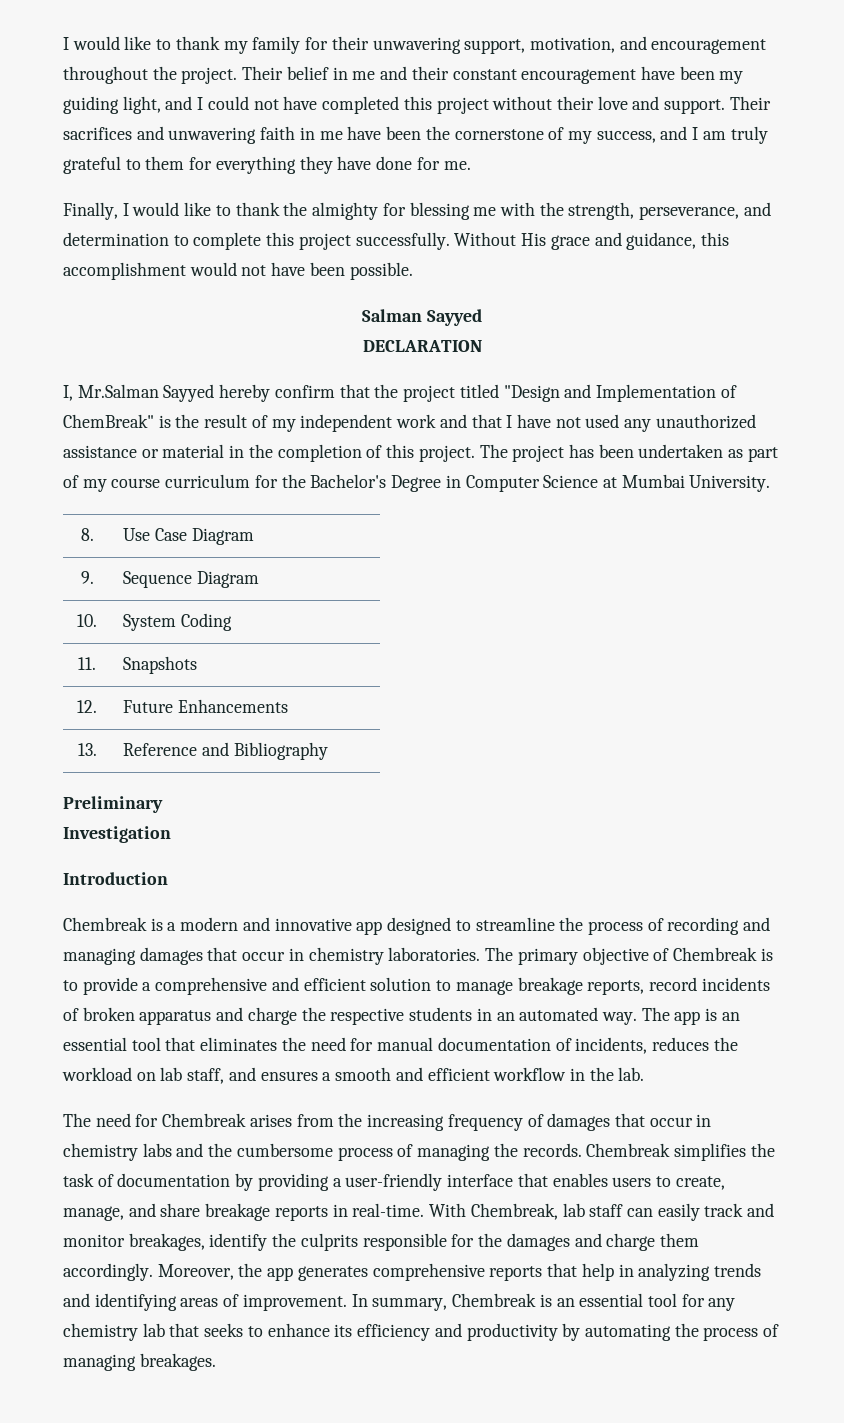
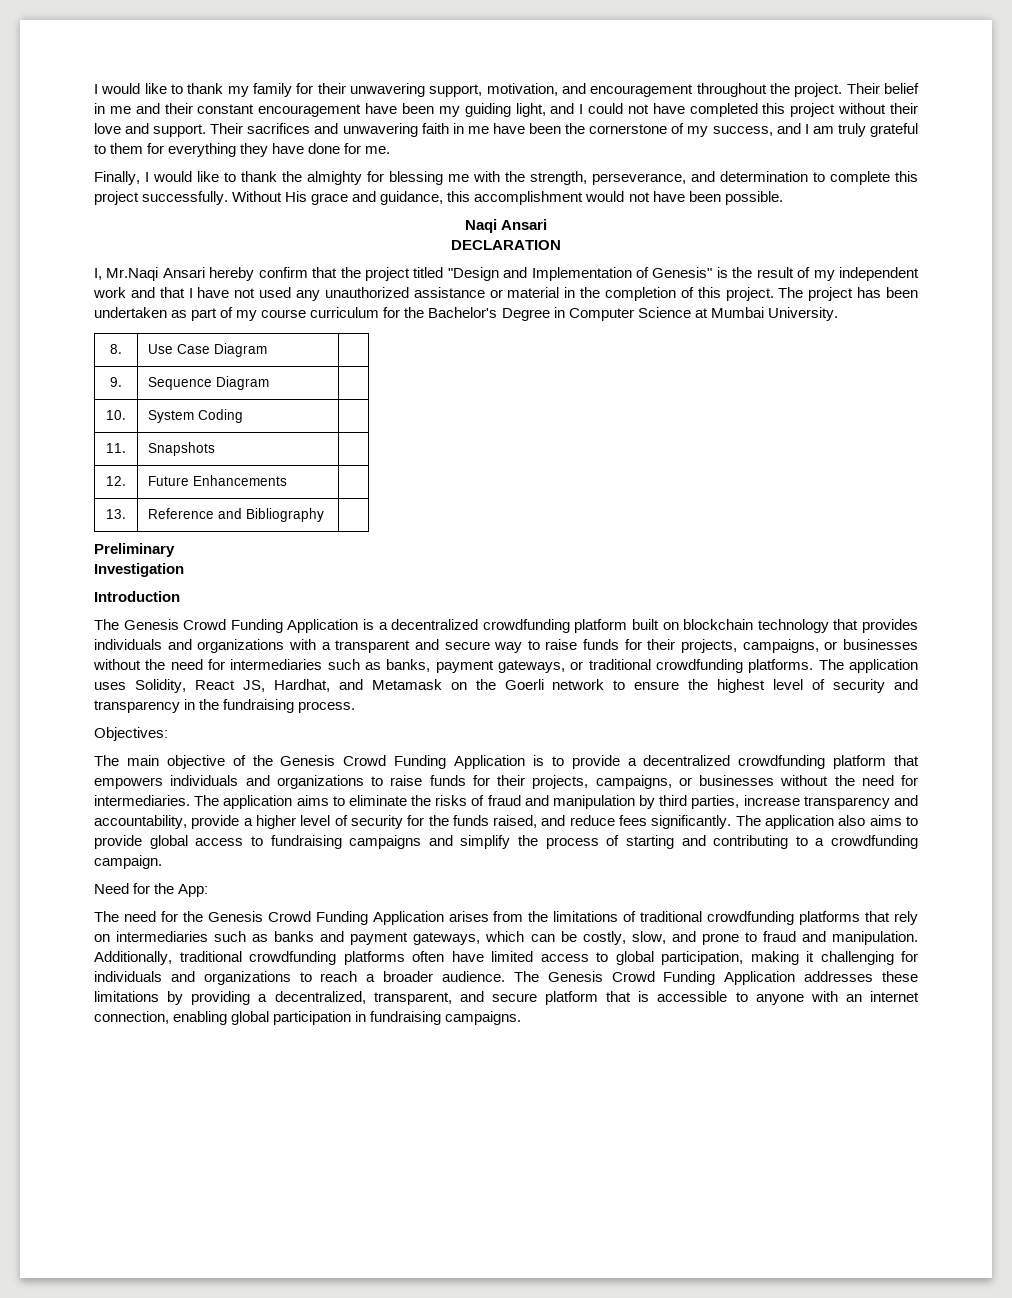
- Salman Sayyed
+ Naqi Ansari
- I, Mr.Salman Sayyed hereby confirm that the project titled "Design and Implementation of ChemBreak" is the result of my independent work and that I have not used any unauthorized assistance or material in the completion of this project.
+ I, Mr.Naqi Ansari hereby confirm that the project titled "Design and Implementation of Genesis" is the result of my independent work and that I have not used any unauthorized assistance or material in the completion of this project.
- Chembreak is a modern and innovative app designed to streamline the process of recording and managing damages that occur in chemistry laboratories. The primary objective of Chembreak is to provide a comprehensive and efficient solution to manage breakage reports, record incidents of broken apparatus and charge the respective students in an automated way. The app is an essential tool that eliminates the need for manual documentation of incidents, reduces the workload on lab staff, and ensures a smooth and efficient workflow in the lab.
- The need for Chembreak arises from the increasing frequency of damages that occur in chemistry labs and the cumbersome process of managing the records. Chembreak simplifies the task of documentation by providing a user-friendly interface that enables users to create, manage, and share breakage reports in real-time. With Chembreak, lab staff can easily track and monitor breakages, identify the culprits responsible for the damages and charge them accordingly. Moreover, the app generates comprehensive reports that help in analyzing trends and identifying areas of improvement. In summary, Chembreak is an essential tool for any chemistry lab that seeks to enhance its efficiency and productivity by automating the process of managing breakages.
+ The Genesis Crowd Funding Application is a decentralized crowdfunding platform built on blockchain technology that provides individuals and organizations with a transparent and secure way to raise funds for their projects, campaigns, or businesses without the need for intermediaries such as banks, payment gateways, or traditional crowdfunding platforms. The application uses Solidity, React JS, Hardhat, and Metamask on the Goerli network to ensure the highest level of security and transparency in the fundraising process.
+ Objectives:
+ The main objective of the Genesis Crowd Funding Application is to provide a decentralized crowdfunding platform that empowers individuals and organizations to raise funds for their projects, campaigns, or businesses without the need for intermediaries. The application aims to eliminate the risks of fraud and manipulation by third parties, increase transparency and accountability, provide a higher level of security for the funds raised, and reduce fees significantly. The application also aims to provide global access to fundraising campaigns and simplify the process of starting and contributing to a crowdfunding campaign.
+ Need for the App:
+ The need for the Genesis Crowd Funding Application arises from the limitations of traditional crowdfunding platforms that rely on intermediaries such as banks and payment gateways, which can be costly, slow, and prone to fraud and manipulation. Additionally, traditional crowdfunding platforms often have limited access to global participation, making it challenging for individuals and organizations to reach a broader audience. The Genesis Crowd Funding Application addresses these limitations by providing a decentralized, transparent, and secure platform that is accessible to anyone with an internet connection, enabling global participation in fundraising campaigns.

